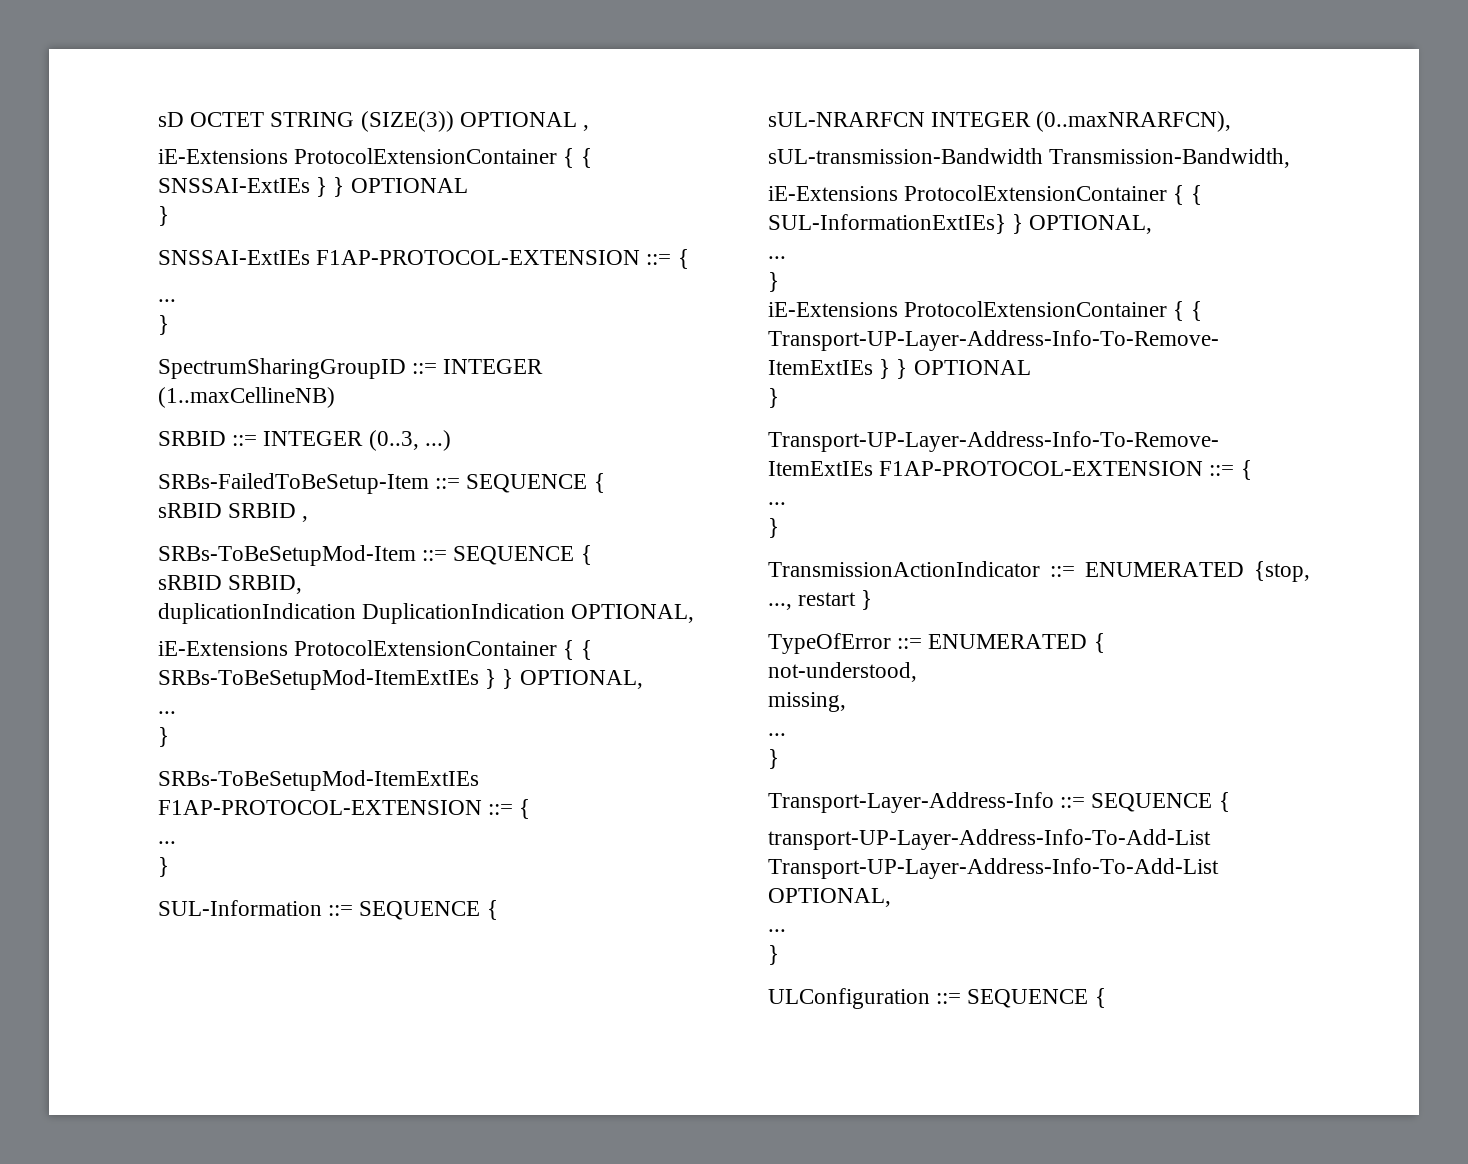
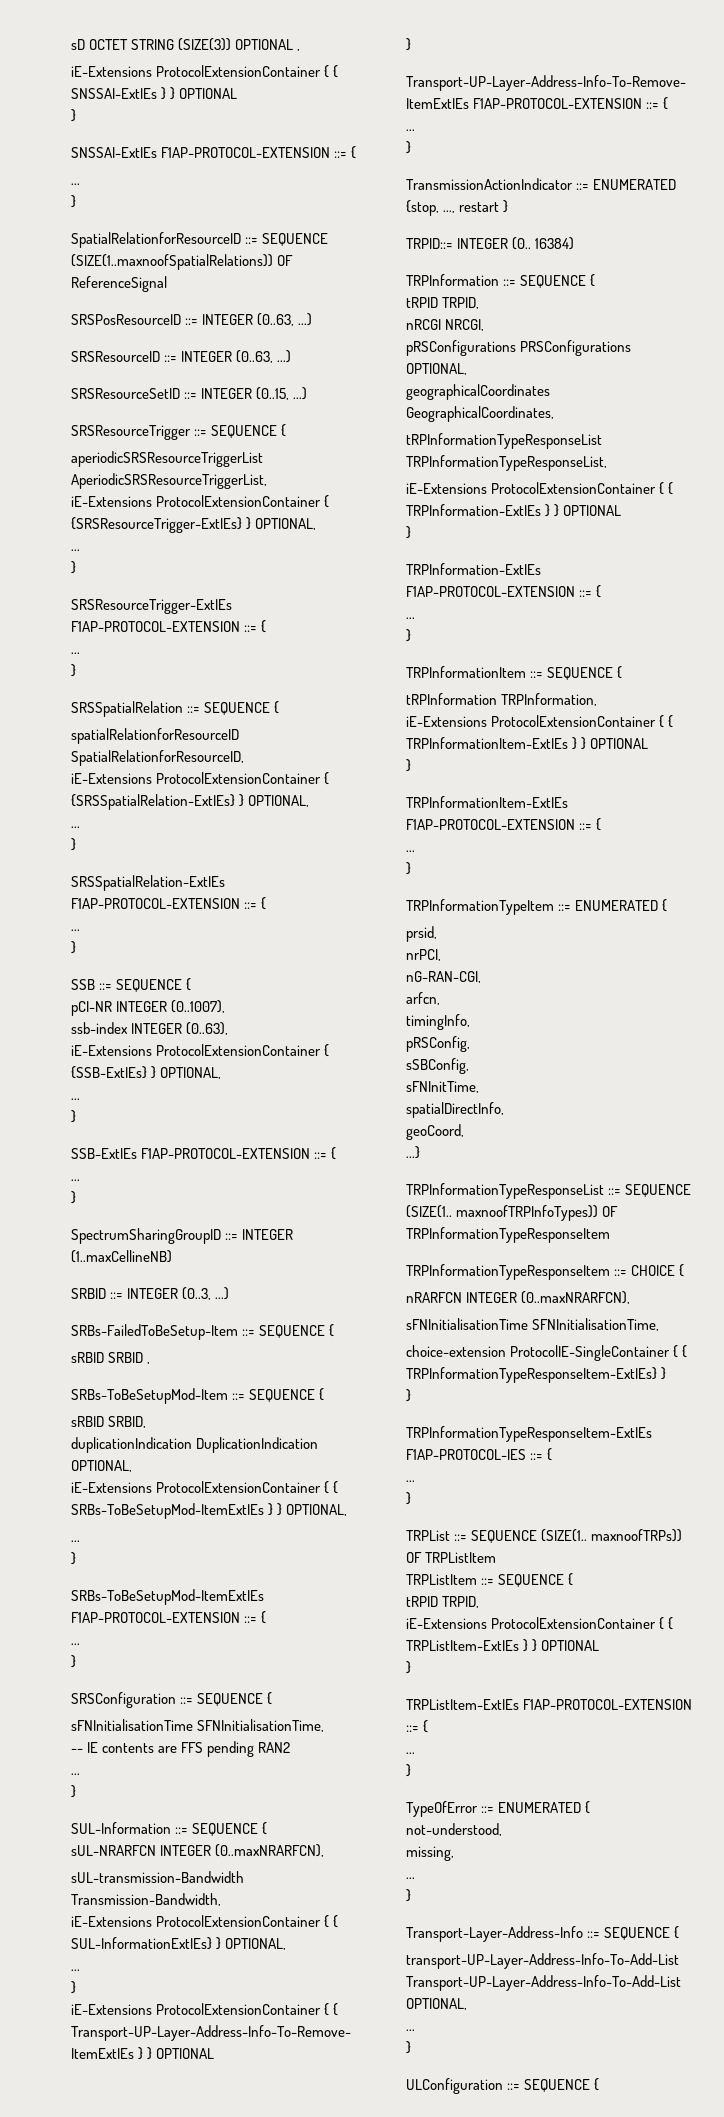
+ SpatialRelationforResourceID ::= SEQUENCE (SIZE(1..maxnoofSpatialRelations)) OF ReferenceSignal
+ SRSPosResourceID ::= INTEGER (0..63, ...)
+ SRSResourceID ::= INTEGER (0..63, ...)
+ SRSResourceSetID ::= INTEGER (0..15, ...)
+ SRSResourceTrigger ::= SEQUENCE {
+ aperiodicSRSResourceTriggerList AperiodicSRSResourceTriggerList,
+ iE-Extensions ProtocolExtensionContainer { {SRSResourceTrigger-ExtIEs} } OPTIONAL,
+ ...
+ }
+ SRSResourceTrigger-ExtIEs F1AP-PROTOCOL-EXTENSION ::= {
+ ...
+ }
+ SRSSpatialRelation ::= SEQUENCE {
+ spatialRelationforResourceID SpatialRelationforResourceID,
+ iE-Extensions ProtocolExtensionContainer { {SRSSpatialRelation-ExtIEs} } OPTIONAL,
+ ...
+ }
+ SRSSpatialRelation-ExtIEs F1AP-PROTOCOL-EXTENSION ::= {
+ ...
+ }
+ SSB ::= SEQUENCE {
+ pCI-NR INTEGER (0..1007),
+ ssb-index INTEGER (0..63),
+ iE-Extensions ProtocolExtensionContainer { {SSB-ExtIEs} } OPTIONAL,
+ ...
+ }
+ SSB-ExtIEs F1AP-PROTOCOL-EXTENSION ::= {
+ ...
+ }
+ SRSConfiguration ::= SEQUENCE {
+ sFNInitialisationTime SFNInitialisationTime,
+ -- IE contents are FFS pending RAN2
+ ...
+ }
+ TRPID::= INTEGER (0.. 16384)
+ TRPInformation ::= SEQUENCE {
+ tRPID TRPID,
+ nRCGI NRCGI,
+ pRSConfigurations PRSConfigurations OPTIONAL,
+ geographicalCoordinates GeographicalCoordinates,
+ tRPInformationTypeResponseList TRPInformationTypeResponseList,
+ iE-Extensions ProtocolExtensionContainer { { TRPInformation-ExtIEs } } OPTIONAL
+ }
+ TRPInformation-ExtIEs F1AP-PROTOCOL-EXTENSION ::= {
+ ...
+ }
+ TRPInformationItem ::= SEQUENCE {
+ tRPInformation TRPInformation,
+ iE-Extensions ProtocolExtensionContainer { { TRPInformationItem-ExtIEs } } OPTIONAL
+ }
+ TRPInformationItem-ExtIEs F1AP-PROTOCOL-EXTENSION ::= {
+ ...
+ }
+ TRPInformationTypeItem ::= ENUMERATED {
+ prsid,
+ nrPCI,
+ nG-RAN-CGI,
+ arfcn,
+ timingInfo,
+ pRSConfig,
+ sSBConfig,
+ sFNInitTime,
+ spatialDirectInfo,
+ geoCoord,
+ ...}
+ TRPInformationTypeResponseList ::= SEQUENCE (SIZE(1.. maxnoofTRPInfoTypes)) OF TRPInformationTypeResponseItem
+ TRPInformationTypeResponseItem ::= CHOICE {
+ nRARFCN INTEGER (0..maxNRARFCN),
+ sFNInitialisationTime SFNInitialisationTime,
+ choice-extension ProtocolIE-SingleContainer { { TRPInformationTypeResponseItem-ExtIEs} }
+ }
+ TRPInformationTypeResponseItem-ExtIEs F1AP-PROTOCOL-IES ::= {
+ ...
+ }
+ TRPList ::= SEQUENCE (SIZE(1.. maxnoofTRPs)) OF TRPListItem
+ TRPListItem ::= SEQUENCE {
+ tRPID TRPID,
+ iE-Extensions ProtocolExtensionContainer { { TRPListItem-ExtIEs } } OPTIONAL
+ }
+ TRPListItem-ExtIEs F1AP-PROTOCOL-EXTENSION ::= {
+ ...
+ }

